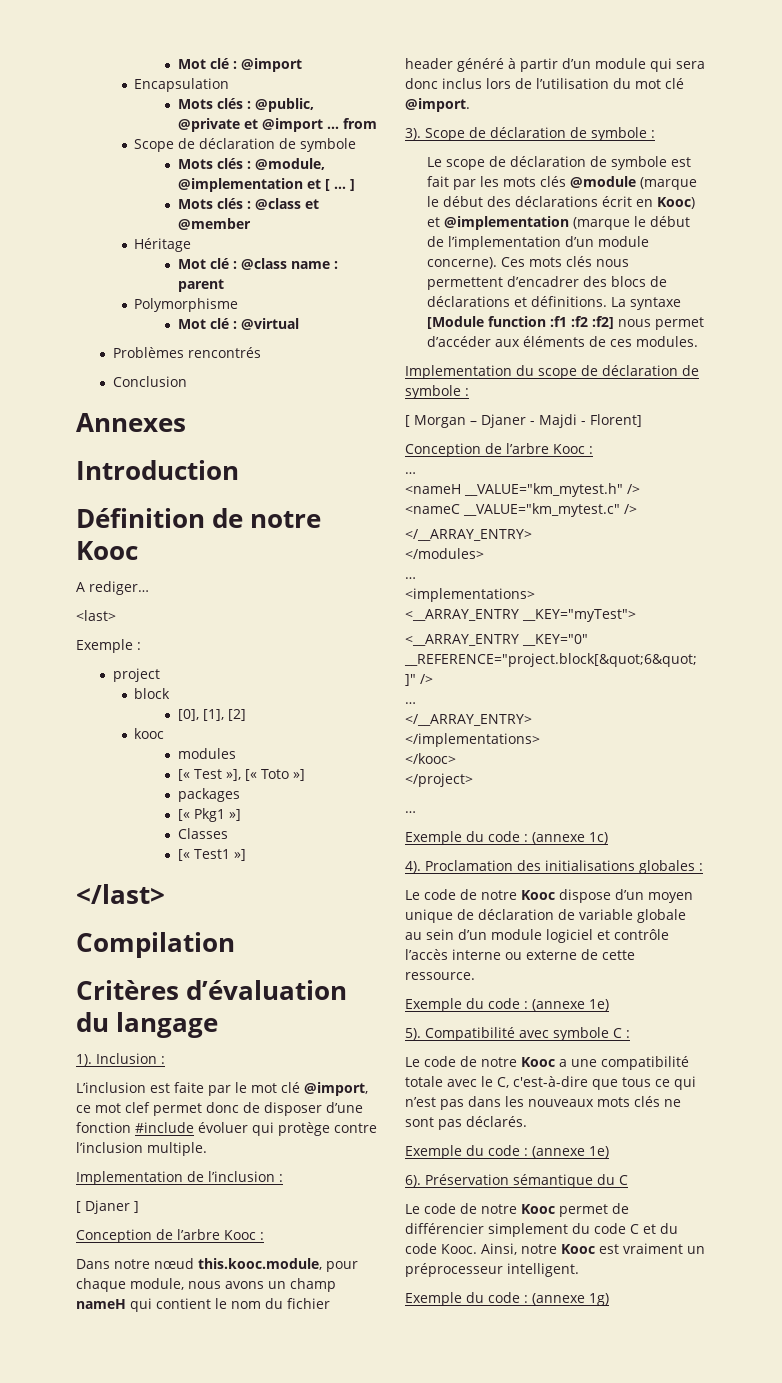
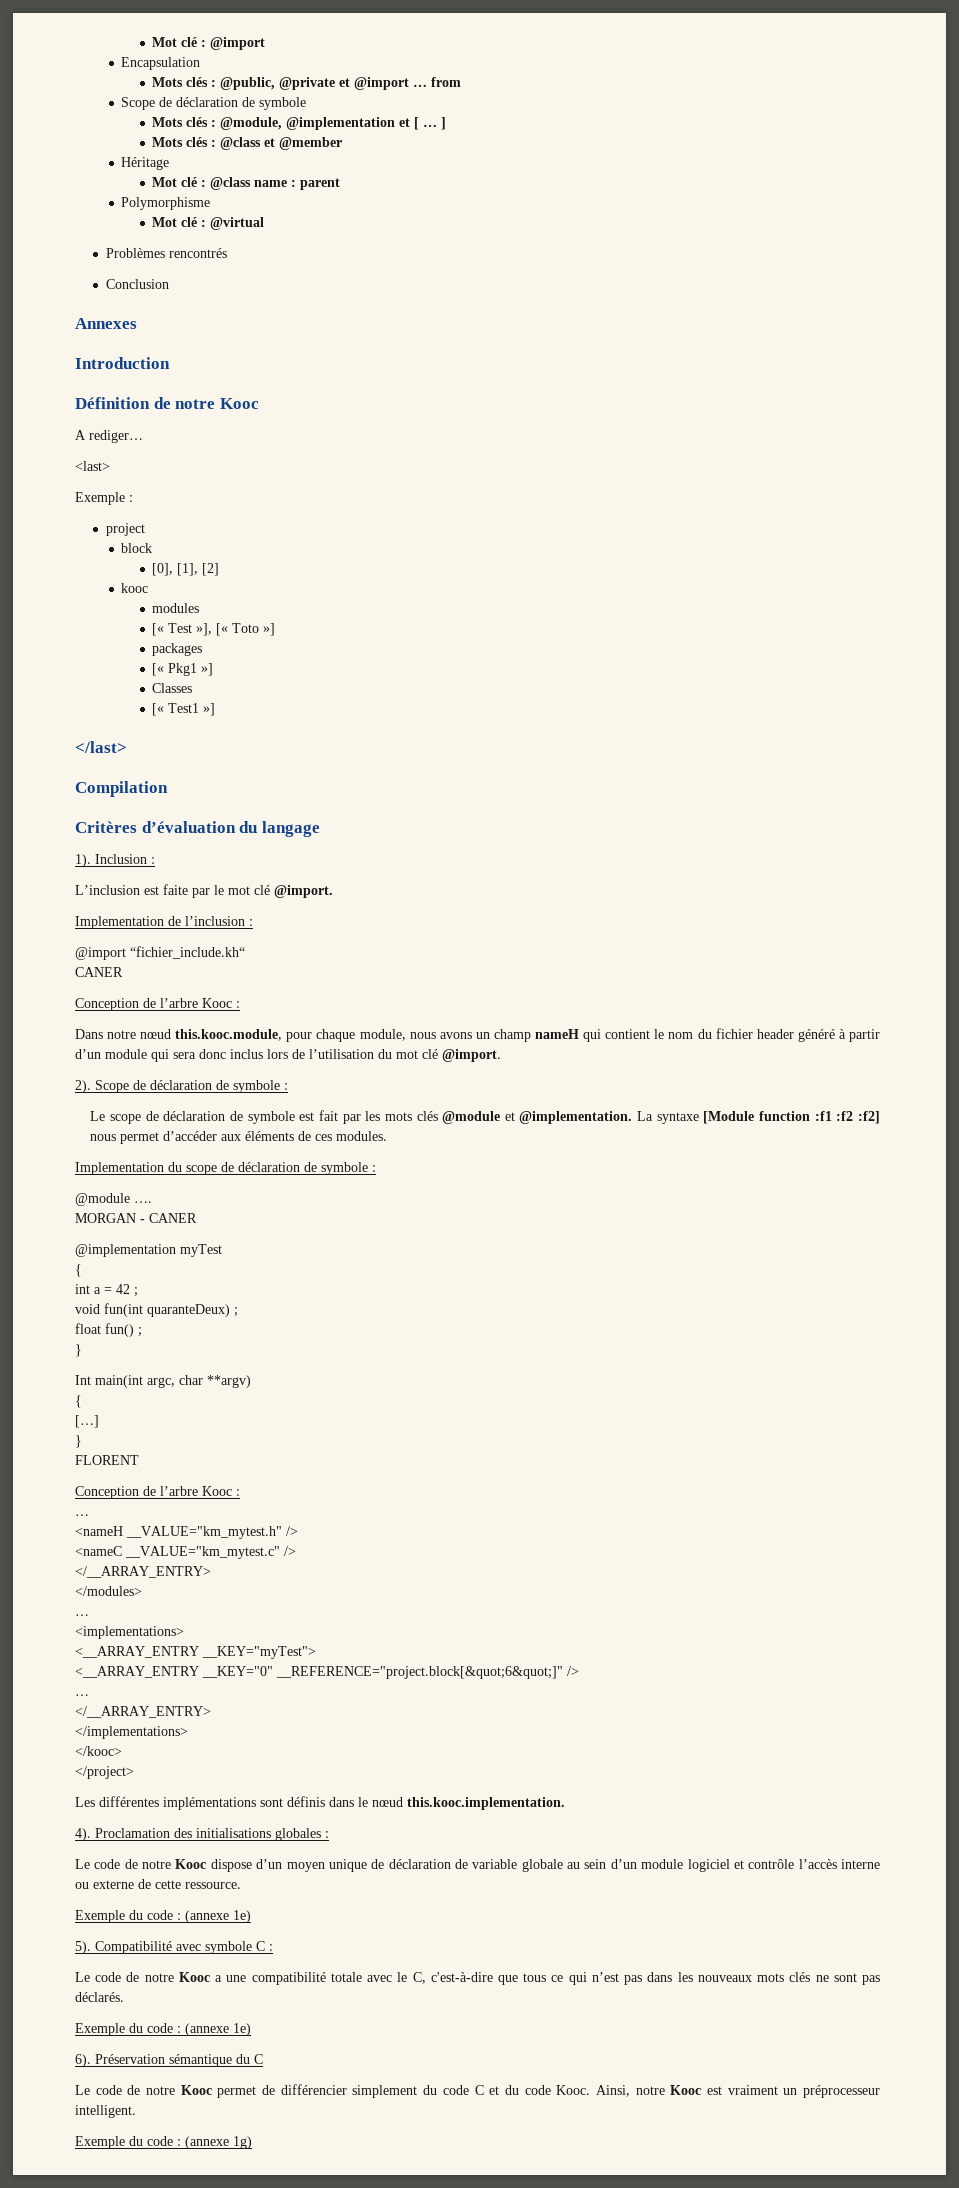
- L’inclusion est faite par le mot clé @import, ce mot clef permet donc de disposer d’une fonction #include évoluer qui protège contre l’inclusion multiple.
+ L’inclusion est faite par le mot clé @import.
- [ Djaner ]
+ @import “fichier_include.kh“
+ CANER
- 3).
+ 2).
- Le scope de déclaration de symbole est fait par les mots clés @module (marque le début des déclarations écrit en Kooc) et @implementation (marque le début de l’implementation d’un module concerne). Ces mots clés nous permettent d’encadrer des blocs de déclarations et définitions.
+ Le scope de déclaration de symbole est fait par les mots clés @module et @implementation.
- [ Morgan – Djaner - Majdi - Florent]
+ @module ….
+ MORGAN - CANER
+ @implementation myTest
+ {
+ int a = 42 ;
+ void fun(int quaranteDeux) ;
+ float fun() ;
+ }
+ Int main(int argc, char **argv)
+ {
+ […]
+ }
+ FLORENT
  </project>
- …
- Exemple du code : (annexe 1c)
+ Les différentes implémentations sont définis dans le nœud this.kooc.implementation.

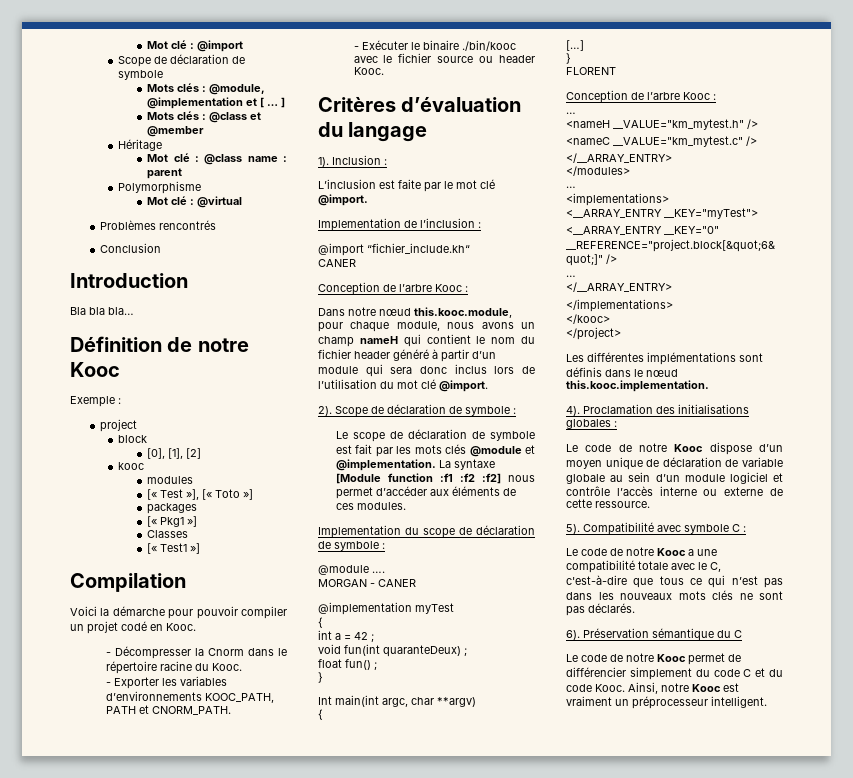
- Encapsulation
- Mots clés : @public, @private et @import … from
- Annexes
  Introduction
+ Bla bla bla…
- A rediger…
- <last>
- </last>
  Compilation
+ Voici la démarche pour pouvoir compiler un projet codé en Kooc.
+ - Décompresser la Cnorm dans le répertoire racine du Kooc.
+ - Exporter les variables d’environnements KOOC_PATH, PATH et CNORM_PATH.
+ - Exécuter le binaire ./bin/kooc avec le fichier source ou header Kooc.
  Le code de notre Kooc dispose d’un moyen unique de déclaration de variable globale au sein d’un module logiciel et contrôle l’accès interne ou externe de cette ressource.
- Exemple du code : (annexe 1e)
  Le code de notre Kooc a une compatibilité totale avec le C, c'est-à-dire que tous ce qui n’est pas dans les nouveaux mots clés ne sont pas déclarés.
- Exemple du code : (annexe 1e)
- Exemple du code : (annexe 1g)

